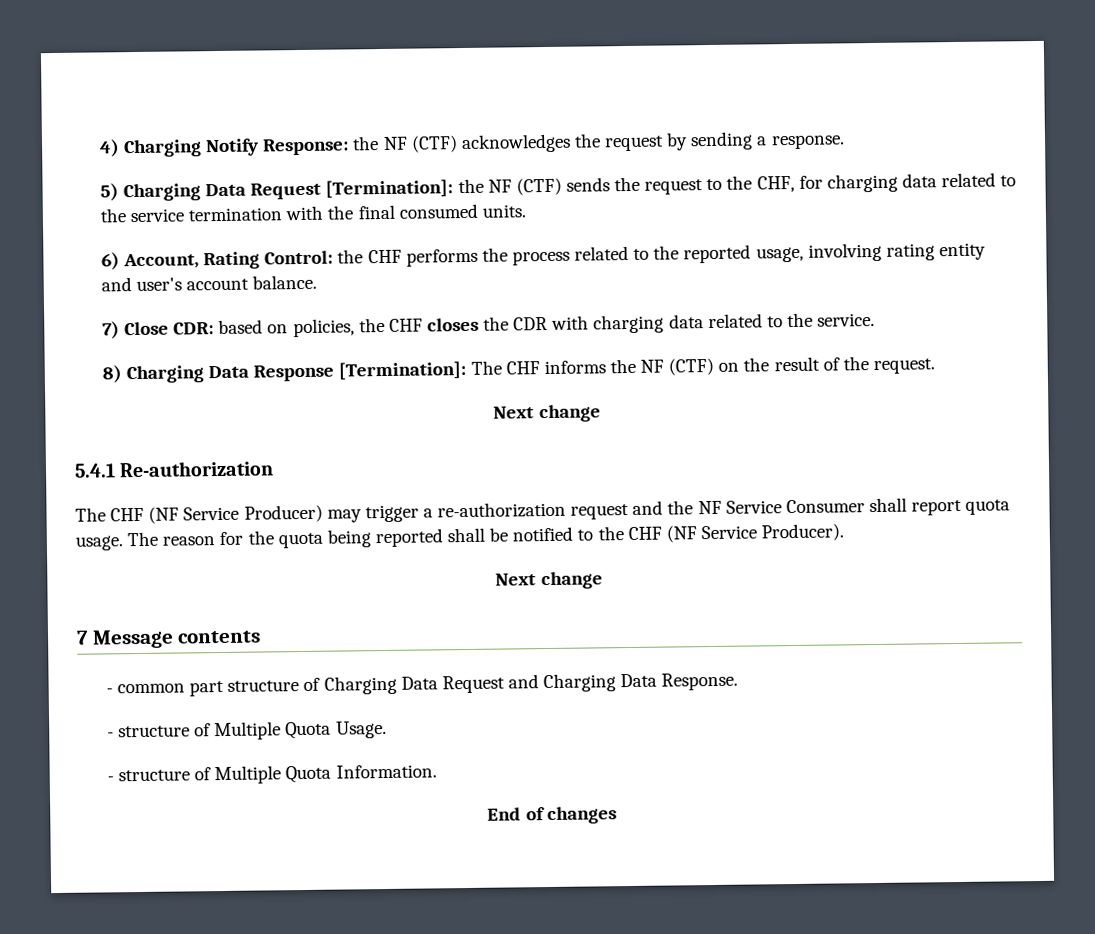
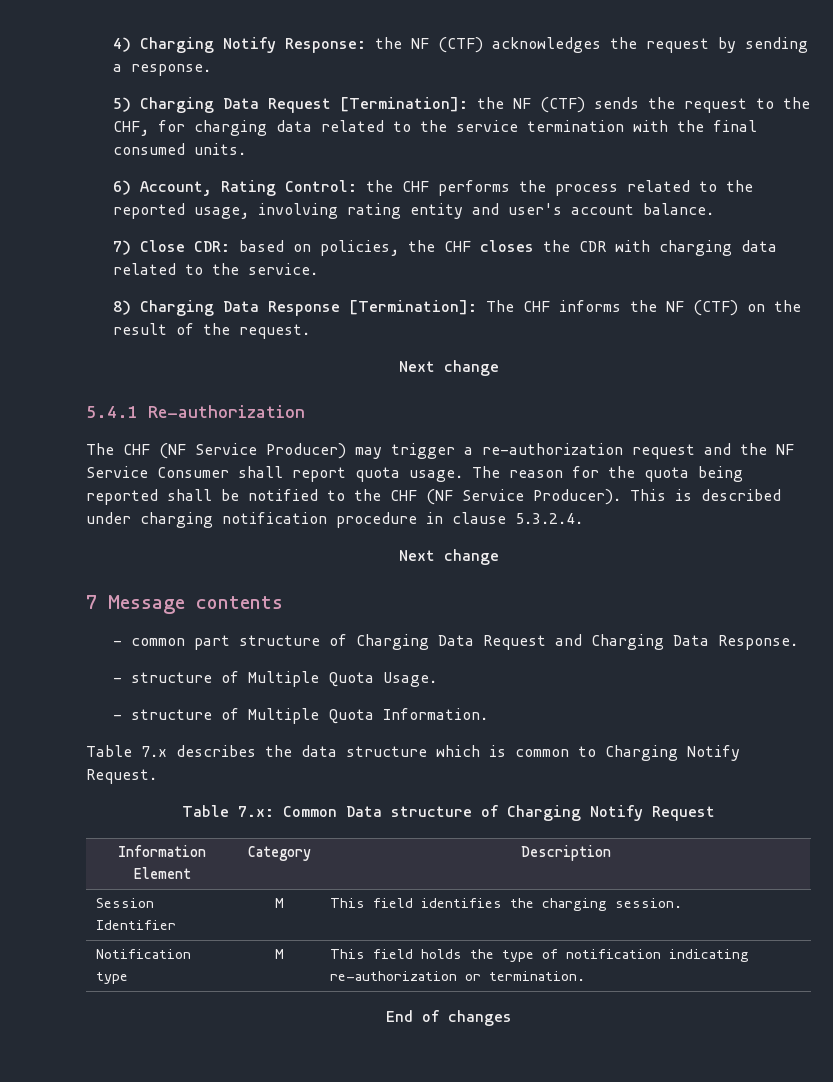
+ This is described under charging notification procedure in clause 5.3.2.4.
+ Table 7.x describes the data structure which is common to Charging Notify Request.
+ Table 7.x: Common Data structure of Charging Notify Request
+ Information Element | Category | Description
+ Session Identifier | M | This field identifies the charging session.
+ Notification type | M | This field holds the type of notification indicating re-authorization or termination.

